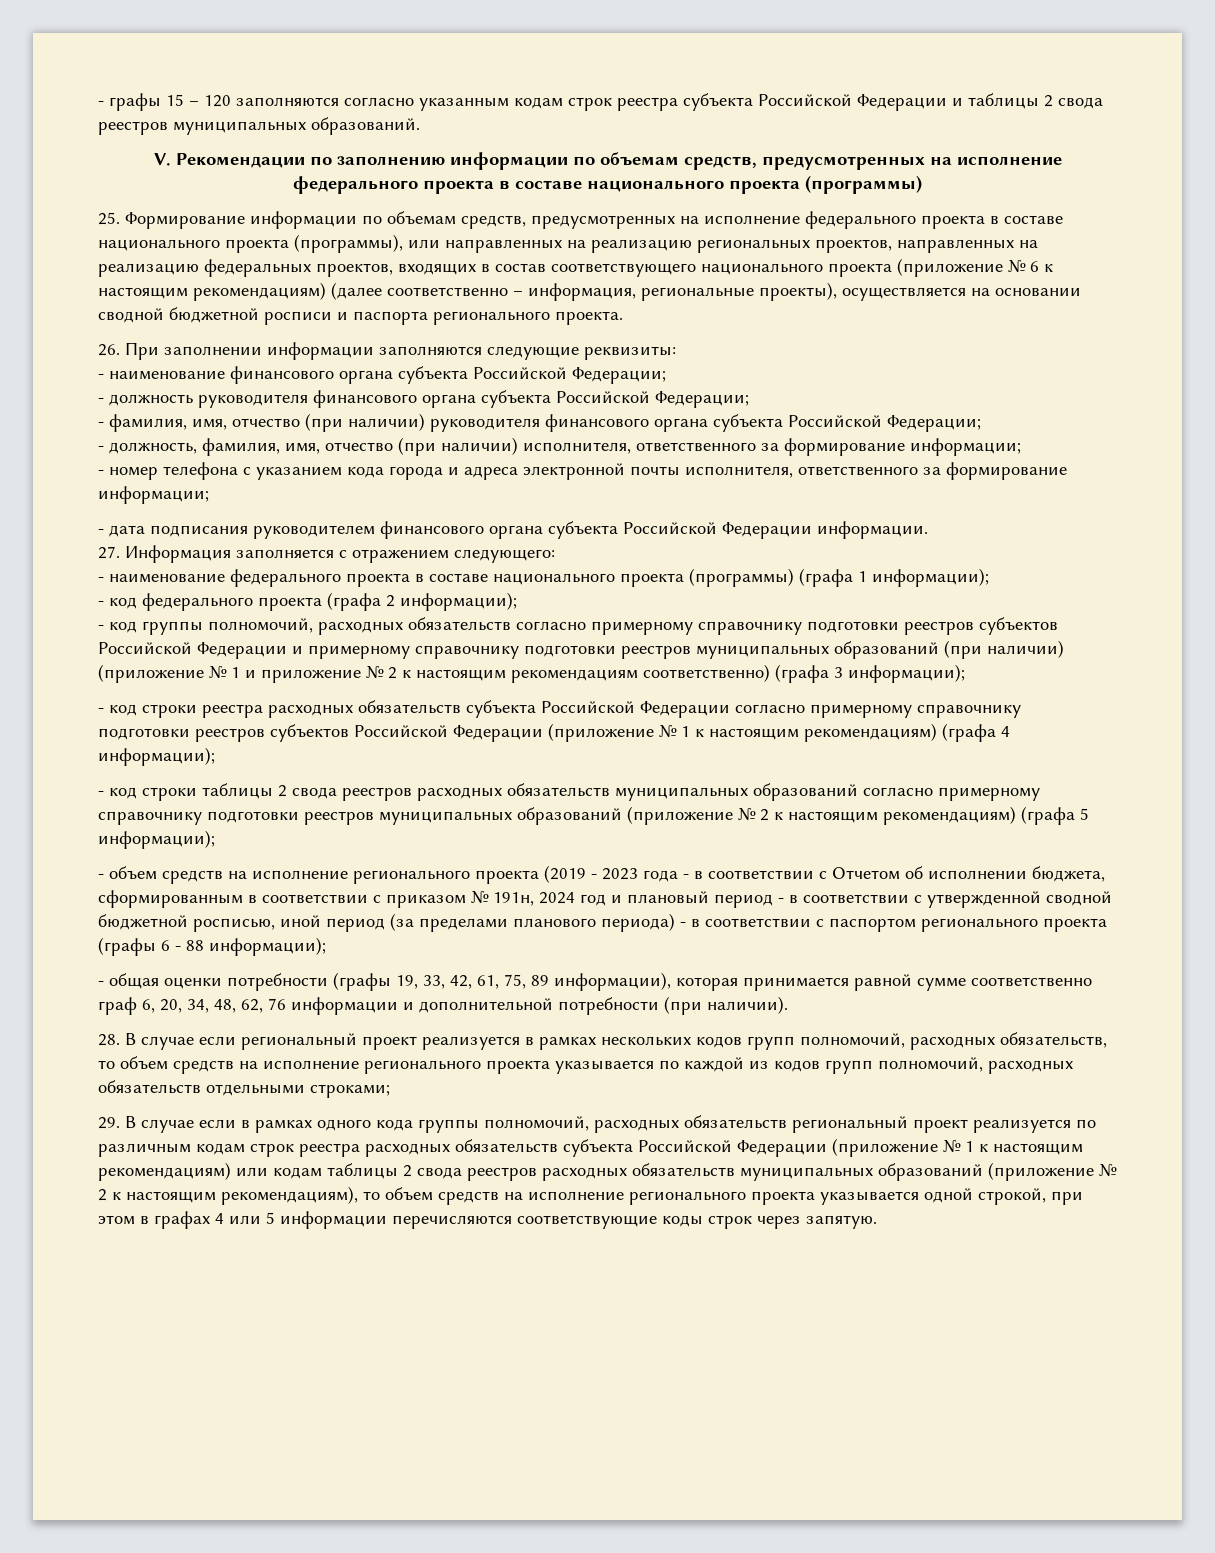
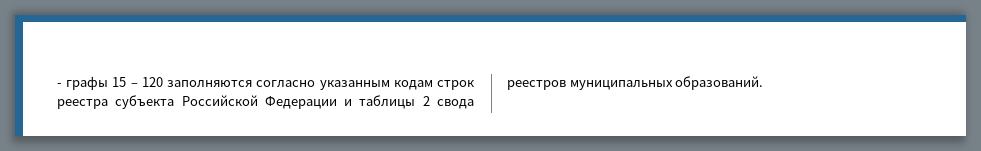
- V. Рекомендации по заполнению информации по объемам средств, предусмотренных на исполнение федерального проекта в составе национального проекта (программы)
- 25. Формирование информации по объемам средств, предусмотренных на исполнение федерального проекта в составе национального проекта (программы), или направленных на реализацию региональных проектов, направленных на реализацию федеральных проектов, входящих в состав соответствующего национального проекта (приложение № 6 к настоящим рекомендациям) (далее соответственно – информация, региональные проекты), осуществляется на основании сводной бюджетной росписи и паспорта регионального проекта.
- 26. При заполнении информации заполняются следующие реквизиты:
- - наименование финансового органа субъекта Российской Федерации;
- - должность руководителя финансового органа субъекта Российской Федерации;
- - фамилия, имя, отчество (при наличии) руководителя финансового органа субъекта Российской Федерации;
- - должность, фамилия, имя, отчество (при наличии) исполнителя, ответственного за формирование информации;
- - номер телефона с указанием кода города и адреса электронной почты исполнителя, ответственного за формирование информации;
- - дата подписания руководителем финансового органа субъекта Российской Федерации информации.
- 27. Информация заполняется с отражением следующего:
- - наименование федерального проекта в составе национального проекта (программы) (графа 1 информации);
- - код федерального проекта (графа 2 информации);
- - код группы полномочий, расходных обязательств согласно примерному справочнику подготовки реестров субъектов Российской Федерации и примерному справочнику подготовки реестров муниципальных образований (при наличии) (приложение № 1 и приложение № 2 к настоящим рекомендациям соответственно) (графа 3 информации);
- - код строки реестра расходных обязательств субъекта Российской Федерации согласно примерному справочнику подготовки реестров субъектов Российской Федерации (приложение № 1 к настоящим рекомендациям) (графа 4 информации);
- - код строки таблицы 2 свода реестров расходных обязательств муниципальных образований согласно примерному справочнику подготовки реестров муниципальных образований (приложение № 2 к настоящим рекомендациям) (графа 5 информации);
- - объем средств на исполнение регионального проекта (2019 - 2023 года - в соответствии с Отчетом об исполнении бюджета, сформированным в соответствии с приказом № 191н, 2024 год и плановый период - в соответствии с утвержденной сводной бюджетной росписью, иной период (за пределами планового периода) - в соответствии с паспортом регионального проекта (графы 6 - 88 информации);
- - общая оценки потребности (графы 19, 33, 42, 61, 75, 89 информации), которая принимается равной сумме соответственно граф 6, 20, 34, 48, 62, 76 информации и дополнительной потребности (при наличии).
- 28. В случае если региональный проект реализуется в рамках нескольких кодов групп полномочий, расходных обязательств, то объем средств на исполнение регионального проекта указывается по каждой из кодов групп полномочий, расходных обязательств отдельными строками;
- 29. В случае если в рамках одного кода группы полномочий, расходных обязательств региональный проект реализуется по различным кодам строк реестра расходных обязательств субъекта Российской Федерации (приложение № 1 к настоящим рекомендациям) или кодам таблицы 2 свода реестров расходных обязательств муниципальных образований (приложение № 2 к настоящим рекомендациям), то объем средств на исполнение регионального проекта указывается одной строкой, при этом в графах 4 или 5 информации перечисляются соответствующие коды строк через запятую.

